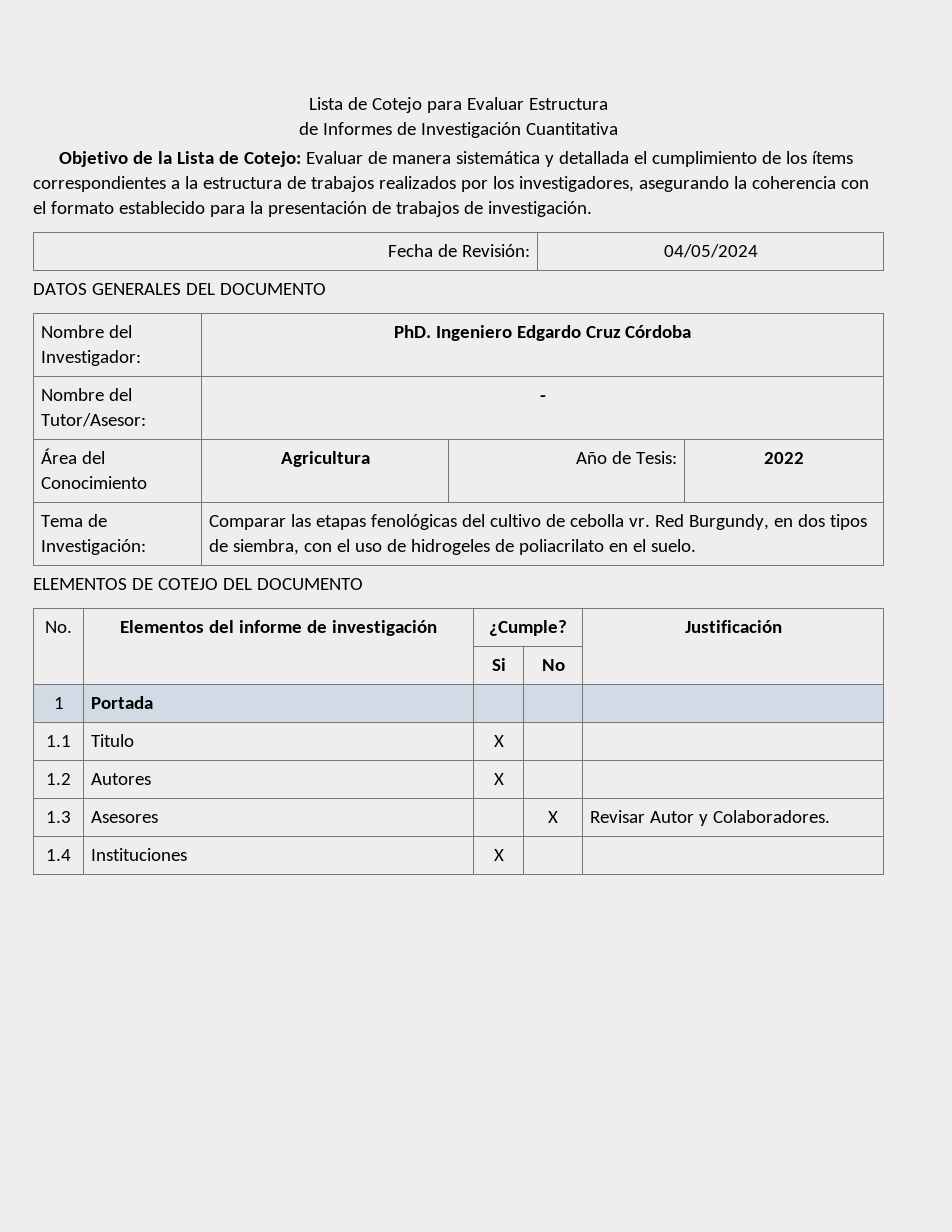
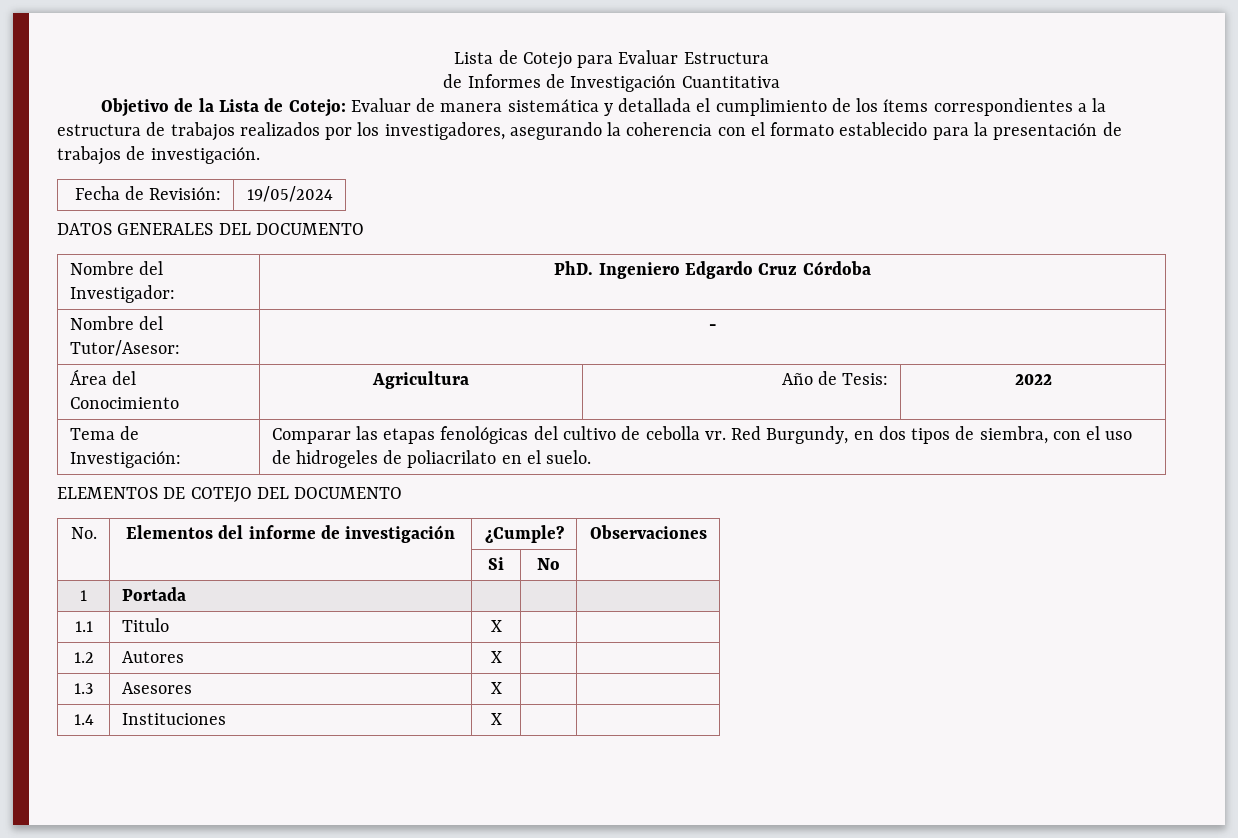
- Fecha de Revisión: | 04/05/2024
+ Fecha de Revisión: | 19/05/2024
- No. | Elementos del informe de investigación | ¿Cumple? | Justificación
+ No. | Elementos del informe de investigación | ¿Cumple? | Observaciones
- 1.3 | Asesores | | X | Revisar Autor y Colaboradores.
+ 1.3 | Asesores | X | |

